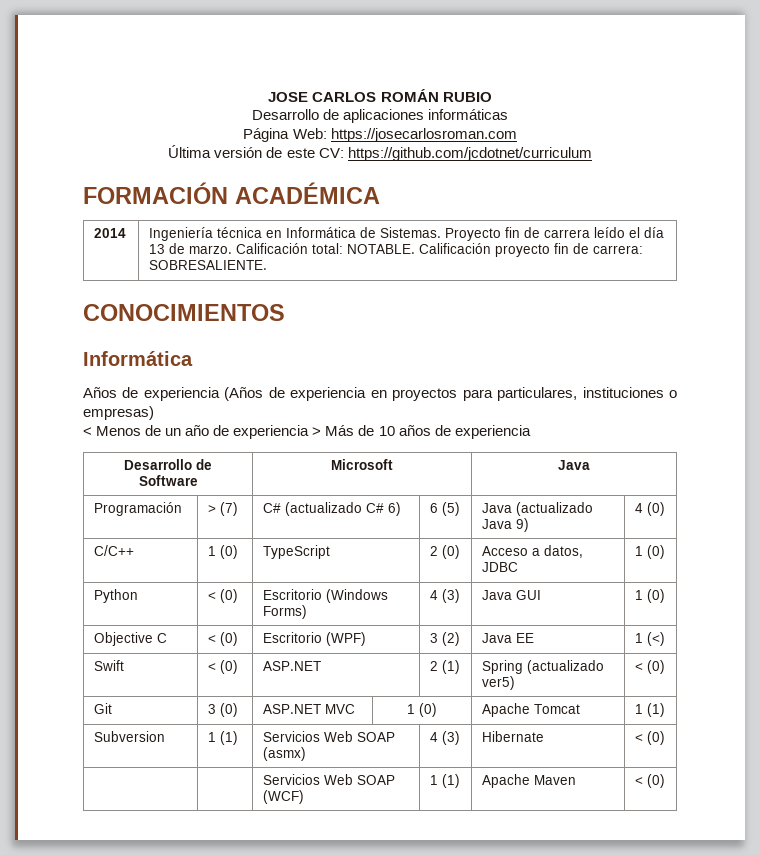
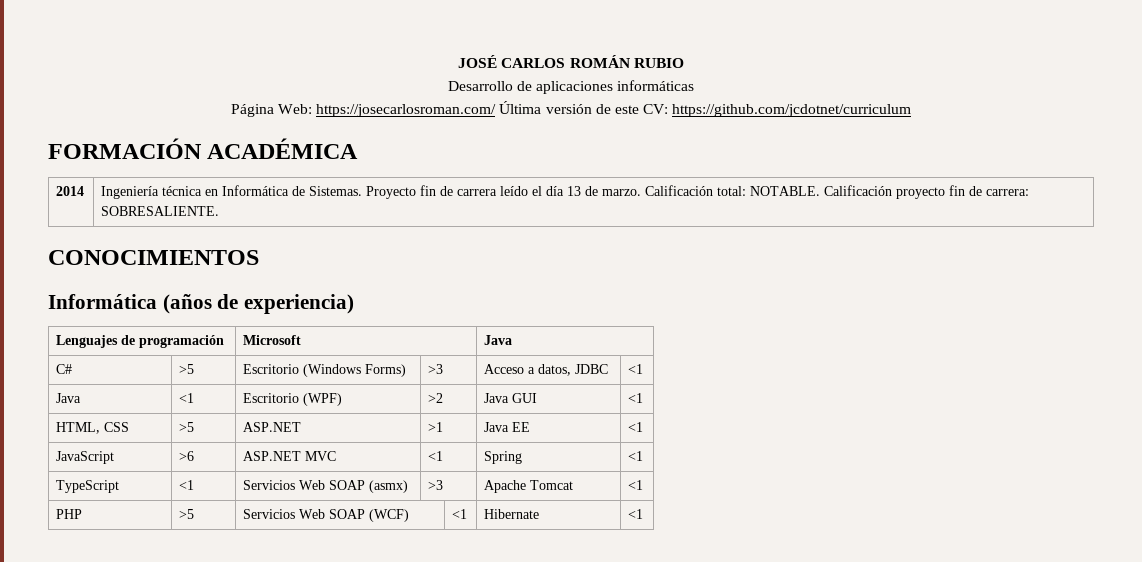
- JOSE CARLOS ROMÁN RUBIO
+ JOSÉ CARLOS ROMÁN RUBIO
- Página Web: https://josecarlosroman.com
- Última versión de este CV: https://github.com/jcdotnet/curriculum
+ Página Web: https://josecarlosroman.com/ Última versión de este CV: https://github.com/jcdotnet/curriculum
  CONOCIMIENTOS
- Informática
- Años de experiencia (Años de experiencia en proyectos para particulares, instituciones o empresas)
- < Menos de un año de experiencia > Más de 10 años de experiencia
- Desarrollo de Software | Microsoft | Java
- Programación | > (7) | C# (actualizado C# 6) | 6 (5) | Java (actualizado Java 9) | 4 (0)
- C/C++ | 1 (0) | TypeScript | 2 (0) | Acceso a datos, JDBC | 1 (0)
- Python | < (0) | Escritorio (Windows Forms) | 4 (3) | Java GUI | 1 (0)
- Objective C | < (0) | Escritorio (WPF) | 3 (2) | Java EE | 1 (<)
- Swift | < (0) | ASP.NET | 2 (1) | Spring (actualizado ver5) | < (0)
- Git | 3 (0) | ASP.NET MVC | 1 (0) | Apache Tomcat | 1 (1)
- Subversion | 1 (1) | Servicios Web SOAP (asmx) | 4 (3) | Hibernate | < (0)
- | | Servicios Web SOAP (WCF) | 1 (1) | Apache Maven | < (0)
+ Informática (años de experiencia)
+ Lenguajes de programación | Microsoft | Java
+ C# | >5 | Escritorio (Windows Forms) | >3 | Acceso a datos, JDBC | <1
+ Java | <1 | Escritorio (WPF) | >2 | Java GUI | <1
+ HTML, CSS | >5 | ASP.NET | >1 | Java EE | <1
+ JavaScript | >6 | ASP.NET MVC | <1 | Spring | <1
+ TypeScript | <1 | Servicios Web SOAP (asmx) | >3 | Apache Tomcat | <1
+ PHP | >5 | Servicios Web SOAP (WCF) | <1 | Hibernate | <1

